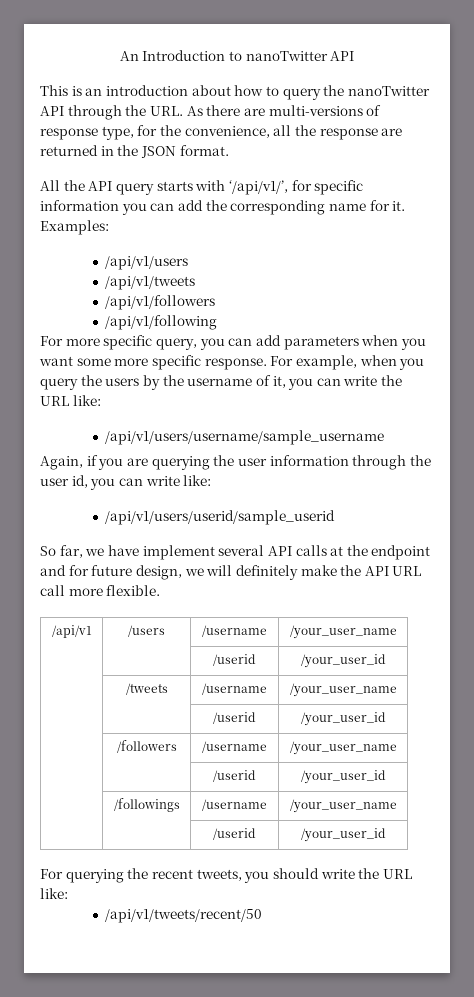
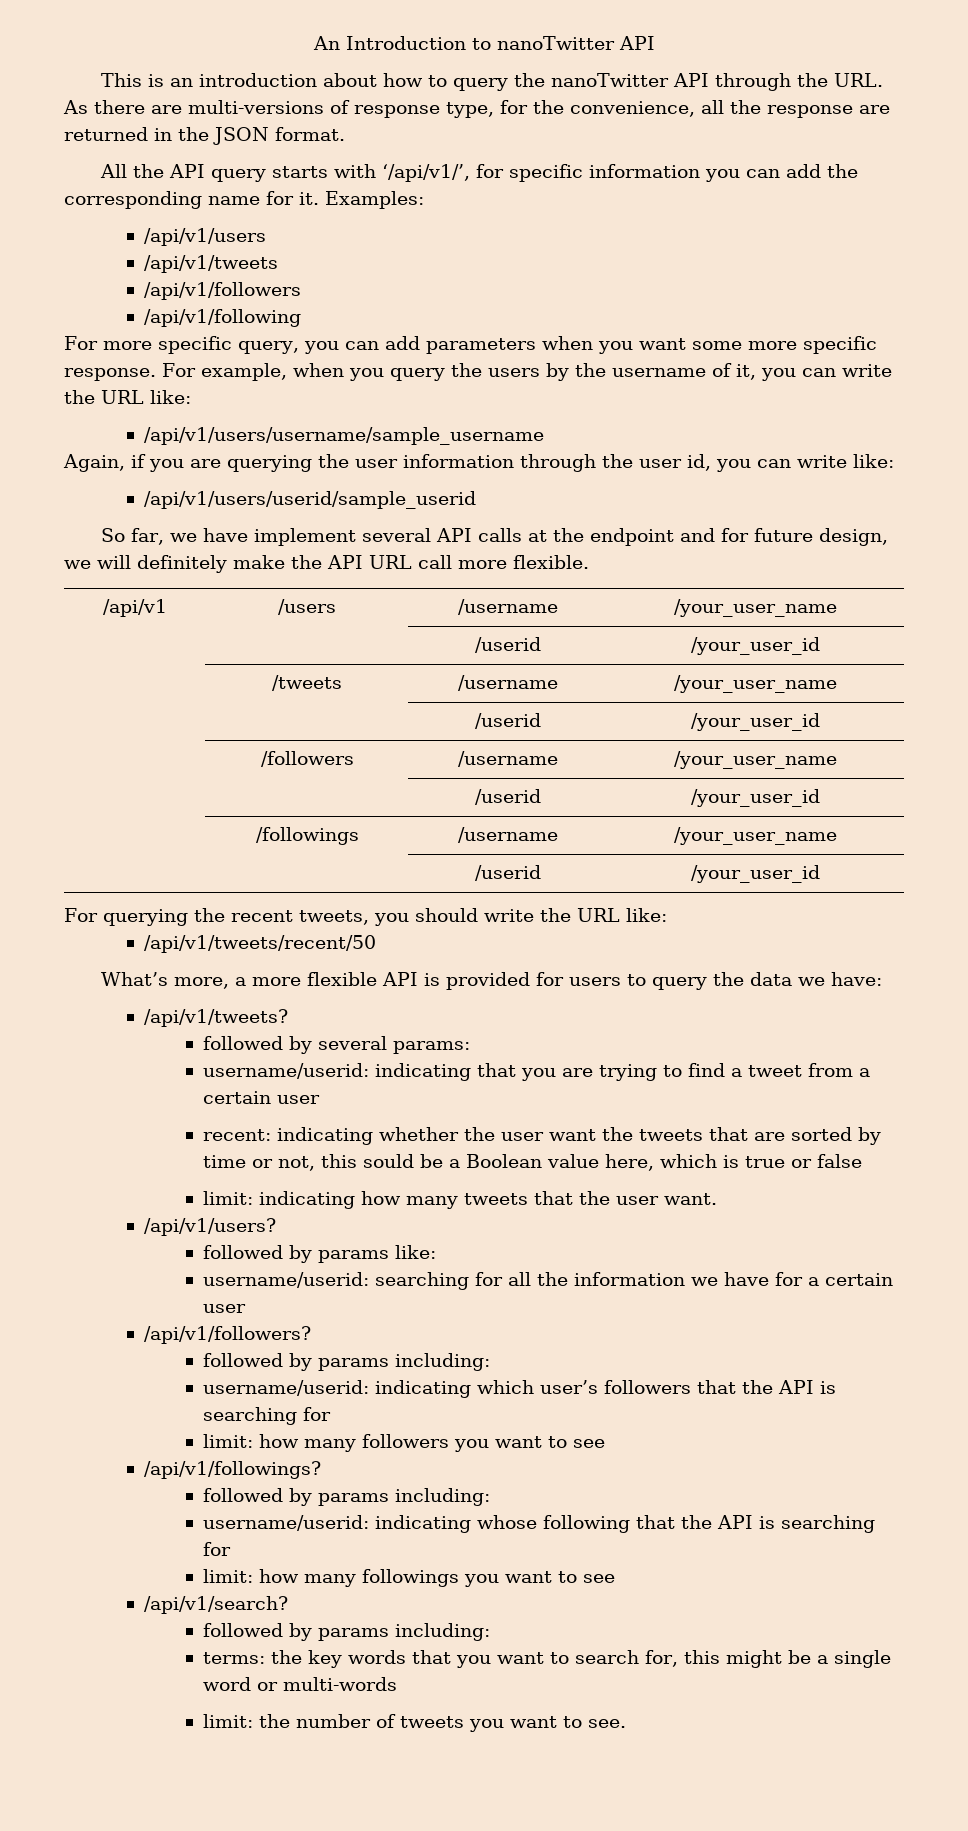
+ What’s more, a more flexible API is provided for users to query the data we have:
+ /api/v1/tweets?
+ followed by several params:
+ username/userid: indicating that you are trying to find a tweet from a certain user
+ recent: indicating whether the user want the tweets that are sorted by time or not, this sould be a Boolean value here, which is true or false
+ limit: indicating how many tweets that the user want.
+ /api/v1/users?
+ followed by params like:
+ username/userid: searching for all the information we have for a certain user
+ /api/v1/followers?
+ followed by params including:
+ username/userid: indicating which user’s followers that the API is searching for
+ limit: how many followers you want to see
+ /api/v1/followings?
+ followed by params including:
+ username/userid: indicating whose following that the API is searching for
+ limit: how many followings you want to see
+ /api/v1/search?
+ followed by params including:
+ terms: the key words that you want to search for, this might be a single word or multi-words
+ limit: the number of tweets you want to see.

